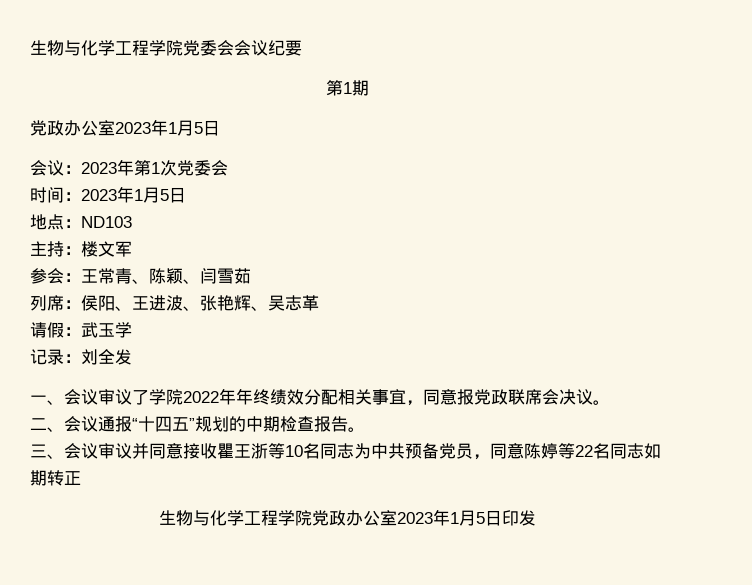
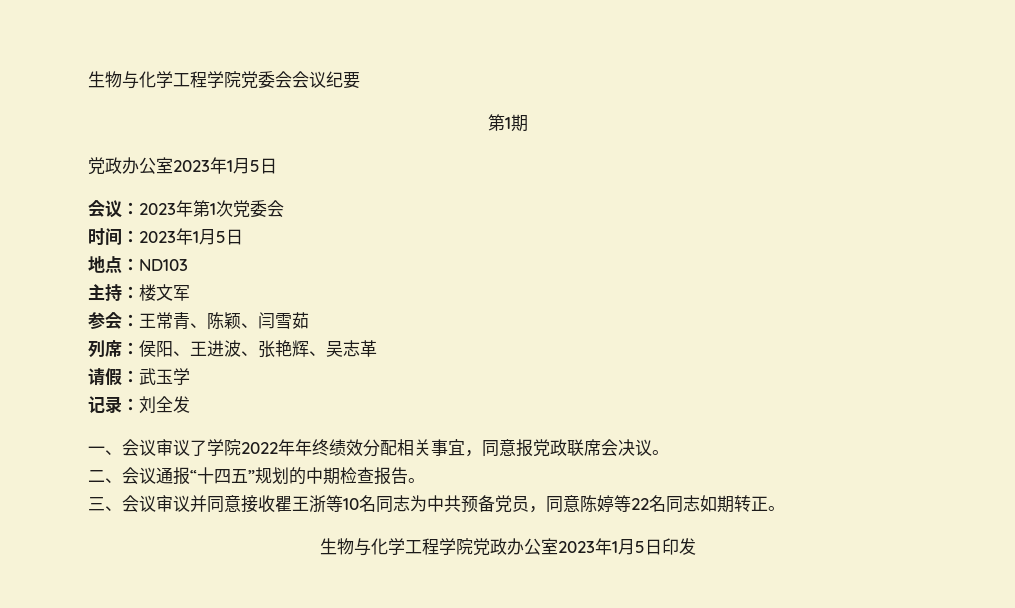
- 三、会议审议并同意接收瞿王浙等10名同志为中共预备党员，同意陈婷等22名同志如期转正
+ 三、会议审议并同意接收瞿王浙等10名同志为中共预备党员，同意陈婷等22名同志如期转正。

